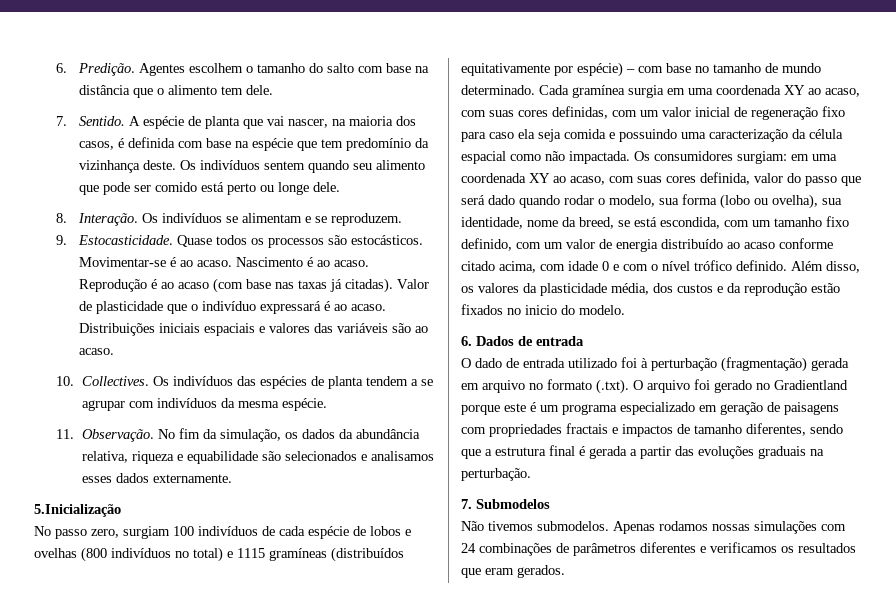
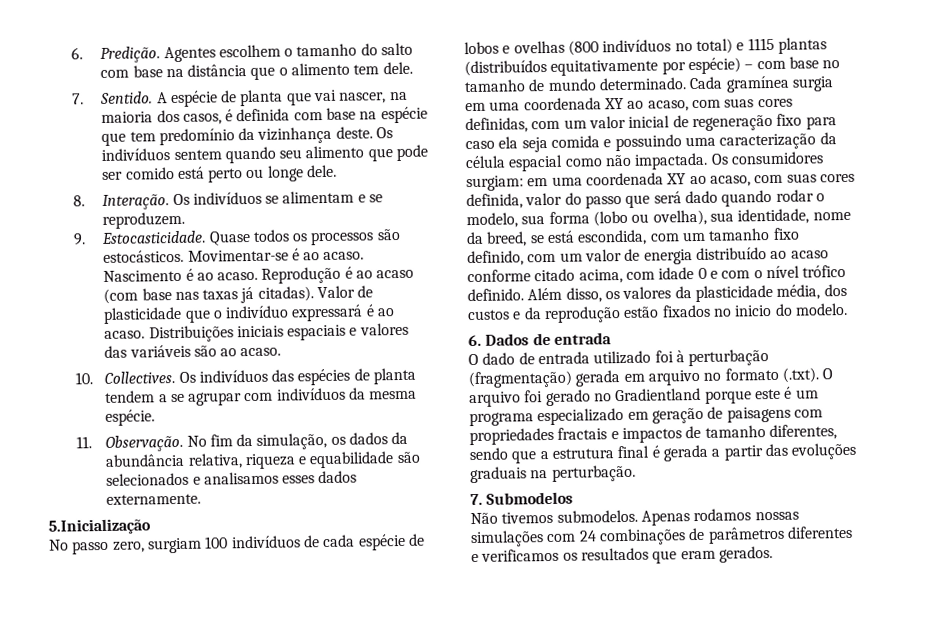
- No passo zero, surgiam 100 indivíduos de cada espécie de lobos e ovelhas (800 indivíduos no total) e 1115 gramíneas (distribuídos equitativamente por espécie) – com base no tamanho de mundo determinado.
+ No passo zero, surgiam 100 indivíduos de cada espécie de lobos e ovelhas (800 indivíduos no total) e 1115 plantas (distribuídos equitativamente por espécie) – com base no tamanho de mundo determinado.

